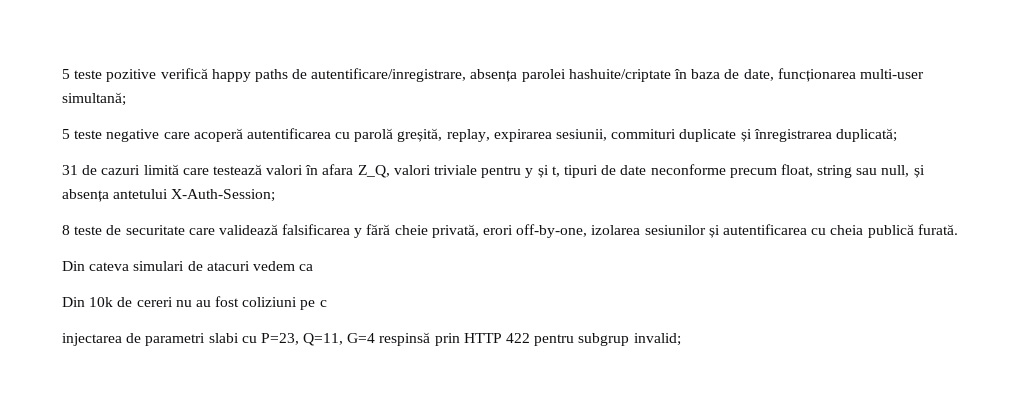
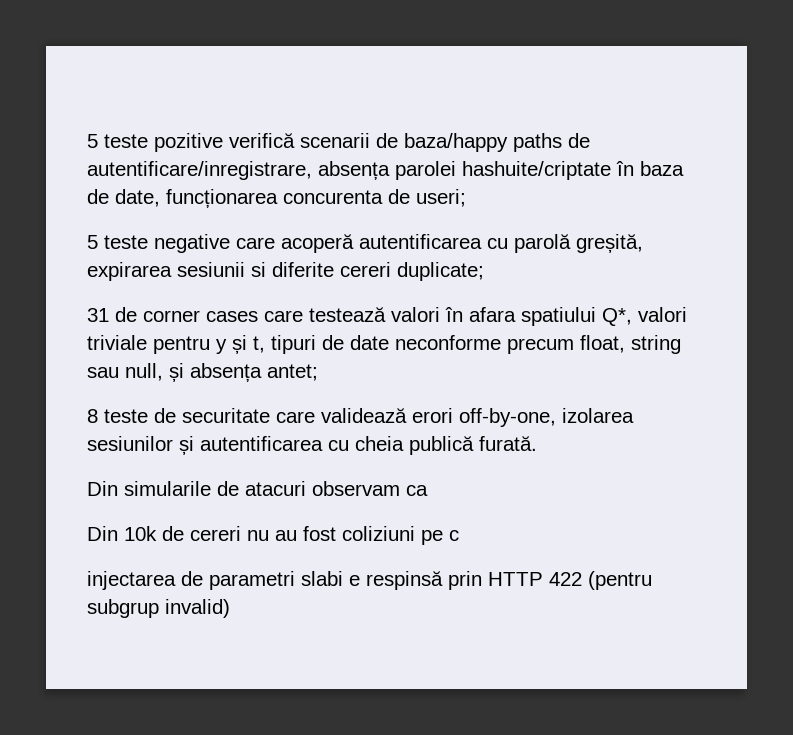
- 5 teste pozitive verifică happy paths de autentificare/inregistrare, absența parolei hashuite/criptate în baza de date, funcționarea multi-user simultană;
+ 5 teste pozitive verifică scenarii de baza/happy paths de autentificare/inregistrare, absența parolei hashuite/criptate în baza de date, funcționarea concurenta de useri;
- 5 teste negative care acoperă autentificarea cu parolă greșită, replay, expirarea sesiunii, commituri duplicate și înregistrarea duplicată;
+ 5 teste negative care acoperă autentificarea cu parolă greșită, expirarea sesiunii si diferite cereri duplicate;
- 31 de cazuri limită care testează valori în afara Z_Q, valori triviale pentru y și t, tipuri de date neconforme precum float, string sau null, și absența antetului X-Auth-Session;
+ 31 de corner cases care testează valori în afara spatiului Q*, valori triviale pentru y și t, tipuri de date neconforme precum float, string sau null, și absența antet;
- 8 teste de securitate care validează falsificarea y fără cheie privată, erori off-by-one, izolarea sesiunilor și autentificarea cu cheia publică furată.
+ 8 teste de securitate care validează erori off-by-one, izolarea sesiunilor și autentificarea cu cheia publică furată.
- Din cateva simulari de atacuri vedem ca
+ Din simularile de atacuri observam ca
- injectarea de parametri slabi cu P=23, Q=11, G=4 respinsă prin HTTP 422 pentru subgrup invalid;
+ injectarea de parametri slabi e respinsă prin HTTP 422 (pentru subgrup invalid)

